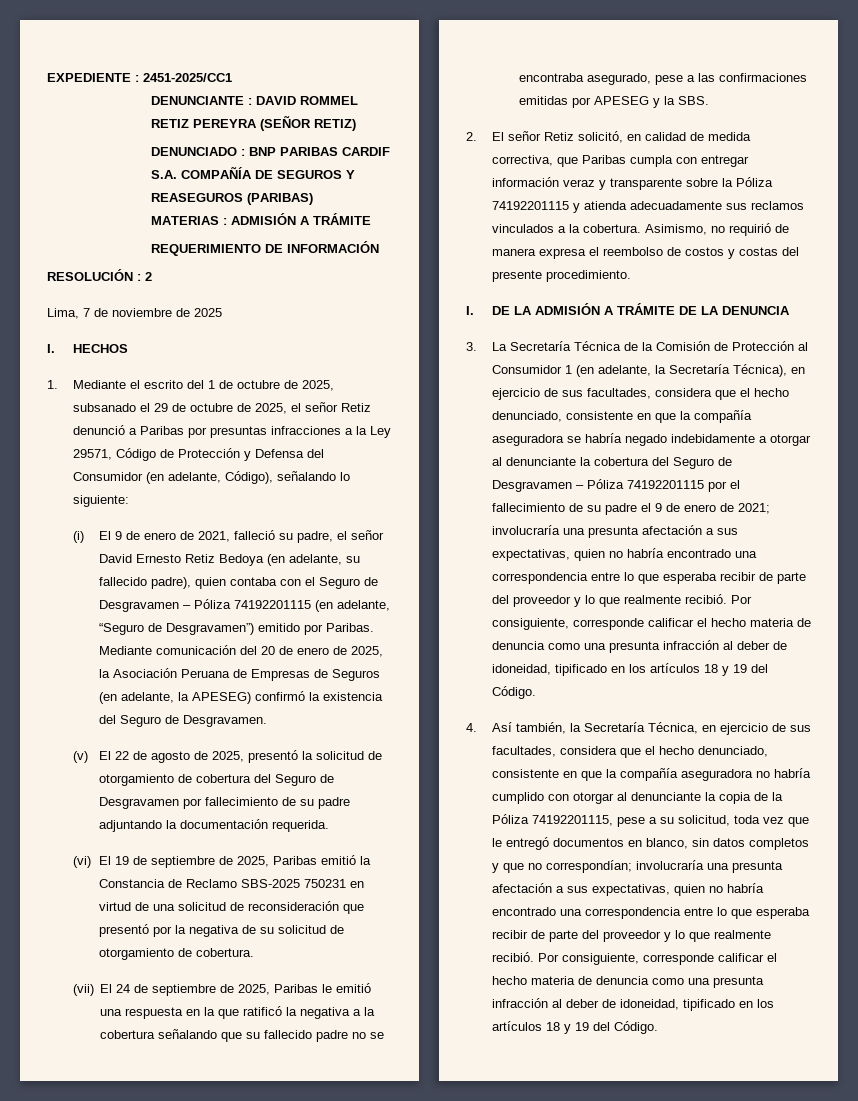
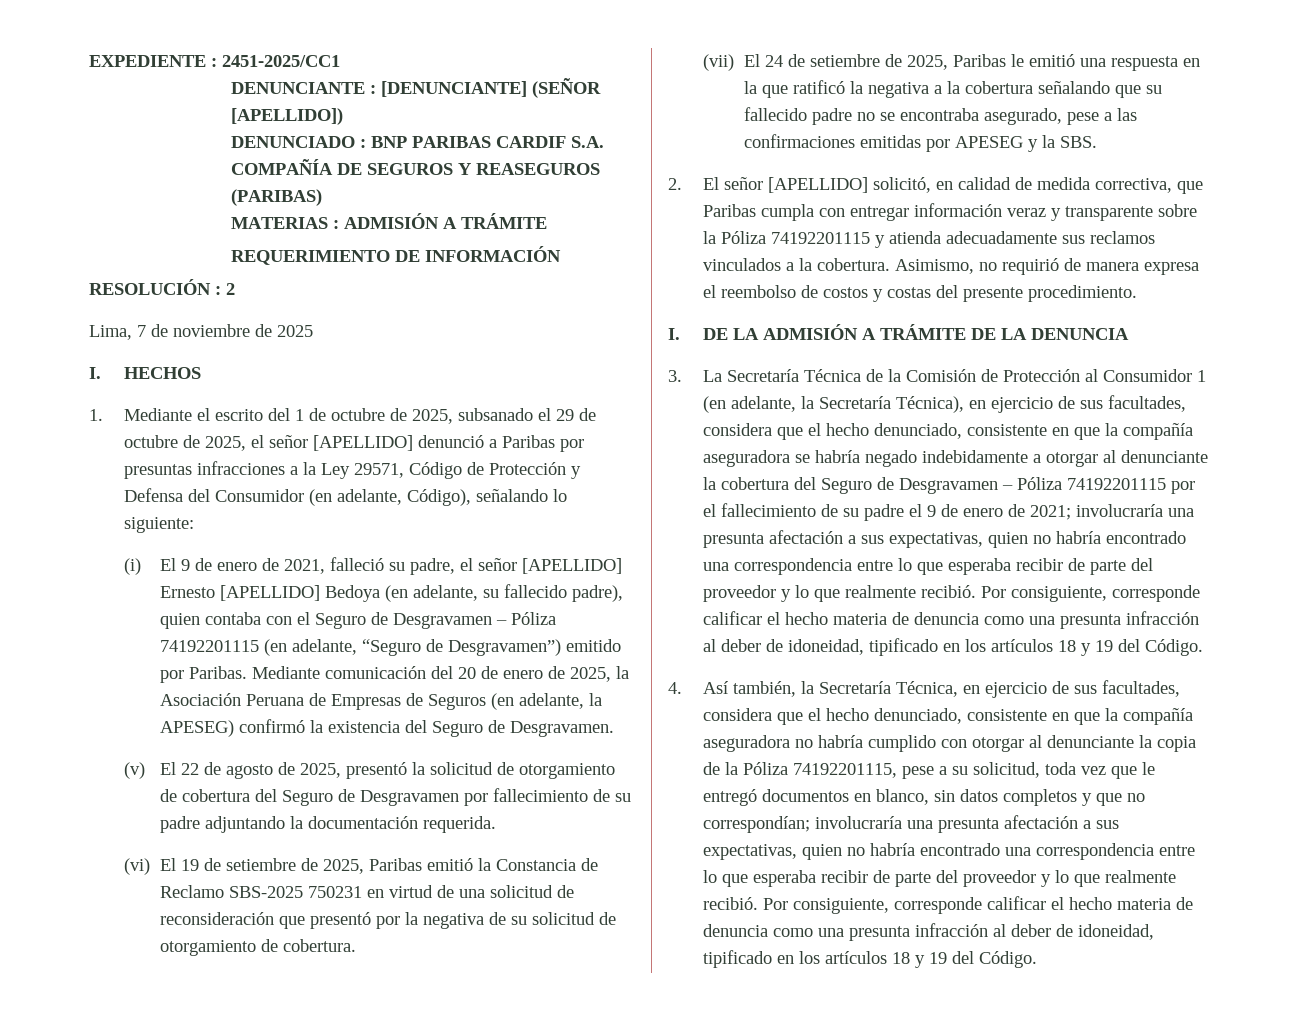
- DENUNCIANTE : DAVID ROMMEL RETIZ PEREYRA (SEÑOR RETIZ)
+ DENUNCIANTE : [DENUNCIANTE] (SEÑOR [APELLIDO])
- 1. Mediante el escrito del 1 de octubre de 2025, subsanado el 29 de octubre de 2025, el señor Retiz denunció a Paribas por presuntas infracciones a la Ley 29571, Código de Protección y Defensa del Consumidor (en adelante, Código), señalando lo siguiente:
+ 1. Mediante el escrito del 1 de octubre de 2025, subsanado el 29 de octubre de 2025, el señor [APELLIDO] denunció a Paribas por presuntas infracciones a la Ley 29571, Código de Protección y Defensa del Consumidor (en adelante, Código), señalando lo siguiente:
- (i) El 9 de enero de 2021, falleció su padre, el señor David Ernesto Retiz Bedoya (en adelante, su fallecido padre), quien contaba con el Seguro de Desgravamen – Póliza 74192201115 (en adelante, “Seguro de Desgravamen”) emitido por Paribas.
+ (i) El 9 de enero de 2021, falleció su padre, el señor [APELLIDO] Ernesto [APELLIDO] Bedoya (en adelante, su fallecido padre), quien contaba con el Seguro de Desgravamen – Póliza 74192201115 (en adelante, “Seguro de Desgravamen”) emitido por Paribas.
- (vi) El 19 de septiembre de 2025, Paribas emitió la Constancia de Reclamo SBS-2025 750231 en virtud de una solicitud de reconsideración que presentó por la negativa de su solicitud de otorgamiento de cobertura.
+ (vi) El 19 de setiembre de 2025, Paribas emitió la Constancia de Reclamo SBS-2025 750231 en virtud de una solicitud de reconsideración que presentó por la negativa de su solicitud de otorgamiento de cobertura.
- (vii) El 24 de septiembre de 2025, Paribas le emitió una respuesta en la que ratificó la negativa a la cobertura señalando que su fallecido padre no se encontraba asegurado, pese a las confirmaciones emitidas por APESEG y la SBS.
+ (vii) El 24 de setiembre de 2025, Paribas le emitió una respuesta en la que ratificó la negativa a la cobertura señalando que su fallecido padre no se encontraba asegurado, pese a las confirmaciones emitidas por APESEG y la SBS.
- 2. El señor Retiz solicitó, en calidad de medida correctiva, que Paribas cumpla con entregar información veraz y transparente sobre la Póliza 74192201115 y atienda adecuadamente sus reclamos vinculados a la cobertura.
+ 2. El señor [APELLIDO] solicitó, en calidad de medida correctiva, que Paribas cumpla con entregar información veraz y transparente sobre la Póliza 74192201115 y atienda adecuadamente sus reclamos vinculados a la cobertura.

